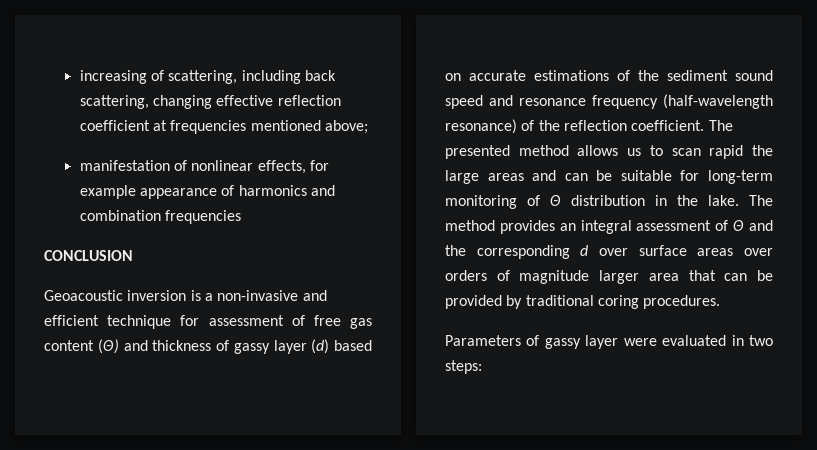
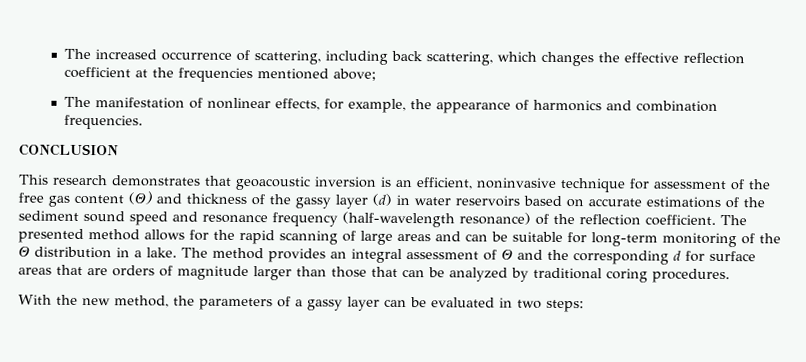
- increasing of scattering, including back scattering, changing effective reflection coefficient at frequencies mentioned above;
+ The increased occurrence of scattering, including back scattering, which changes the effective reflection coefficient at the frequencies mentioned above;
- manifestation of nonlinear effects, for example appearance of harmonics and combination frequencies
+ The manifestation of nonlinear effects, for example, the appearance of harmonics and combination frequencies.
- Geoacoustic inversion is a non-invasive and efficient technique for assessment of free gas content (Θ) and thickness of gassy layer (d) based on accurate estimations of the sediment sound speed and resonance frequency (half-wavelength resonance) of the reflection coefficient.
+ This research demonstrates that geoacoustic inversion is an efficient, noninvasive technique for assessment of the free gas content (Θ) and thickness of the gassy layer (d) in water reservoirs based on accurate estimations of the sediment sound speed and resonance frequency (half-wavelength resonance) of the reflection coefficient.
- The presented method allows us to scan rapid the large areas and can be suitable for long-term monitoring of Θ distribution in the lake.
+ The presented method allows for the rapid scanning of large areas and can be suitable for long-term monitoring of the Θ distribution in a lake.
- The method provides an integral assessment of Θ and the corresponding d over surface areas over orders of magnitude larger area that can be provided by traditional coring procedures.
+ The method provides an integral assessment of Θ and the corresponding d for surface areas that are orders of magnitude larger than those that can be analyzed by traditional coring procedures.
- Parameters of gassy layer were evaluated in two steps:
+ With the new method, the parameters of a gassy layer can be evaluated in two steps:

